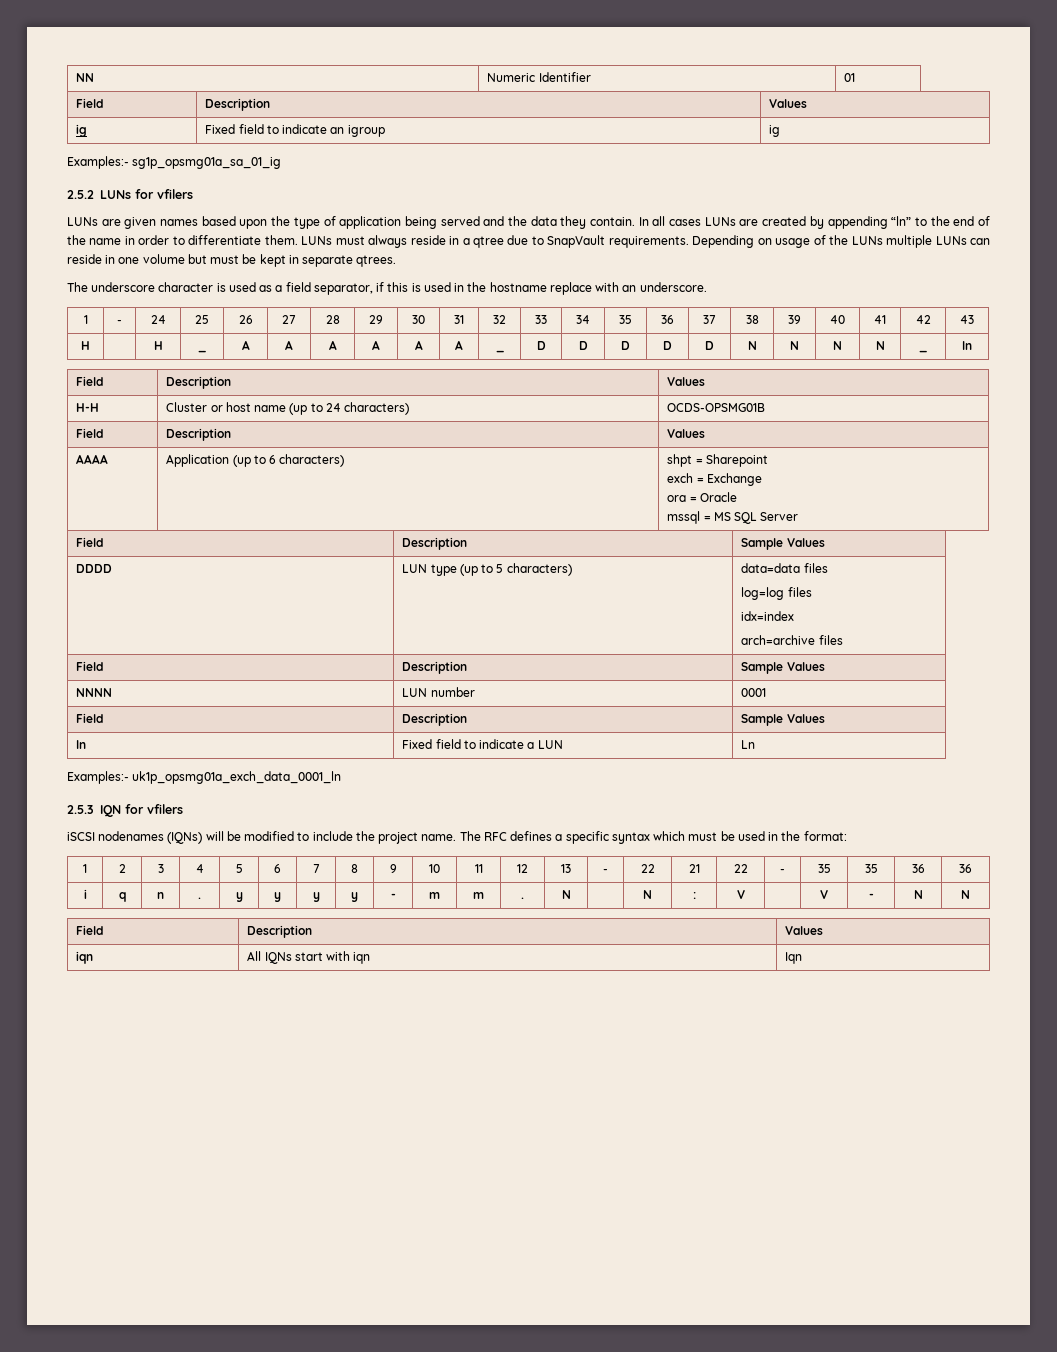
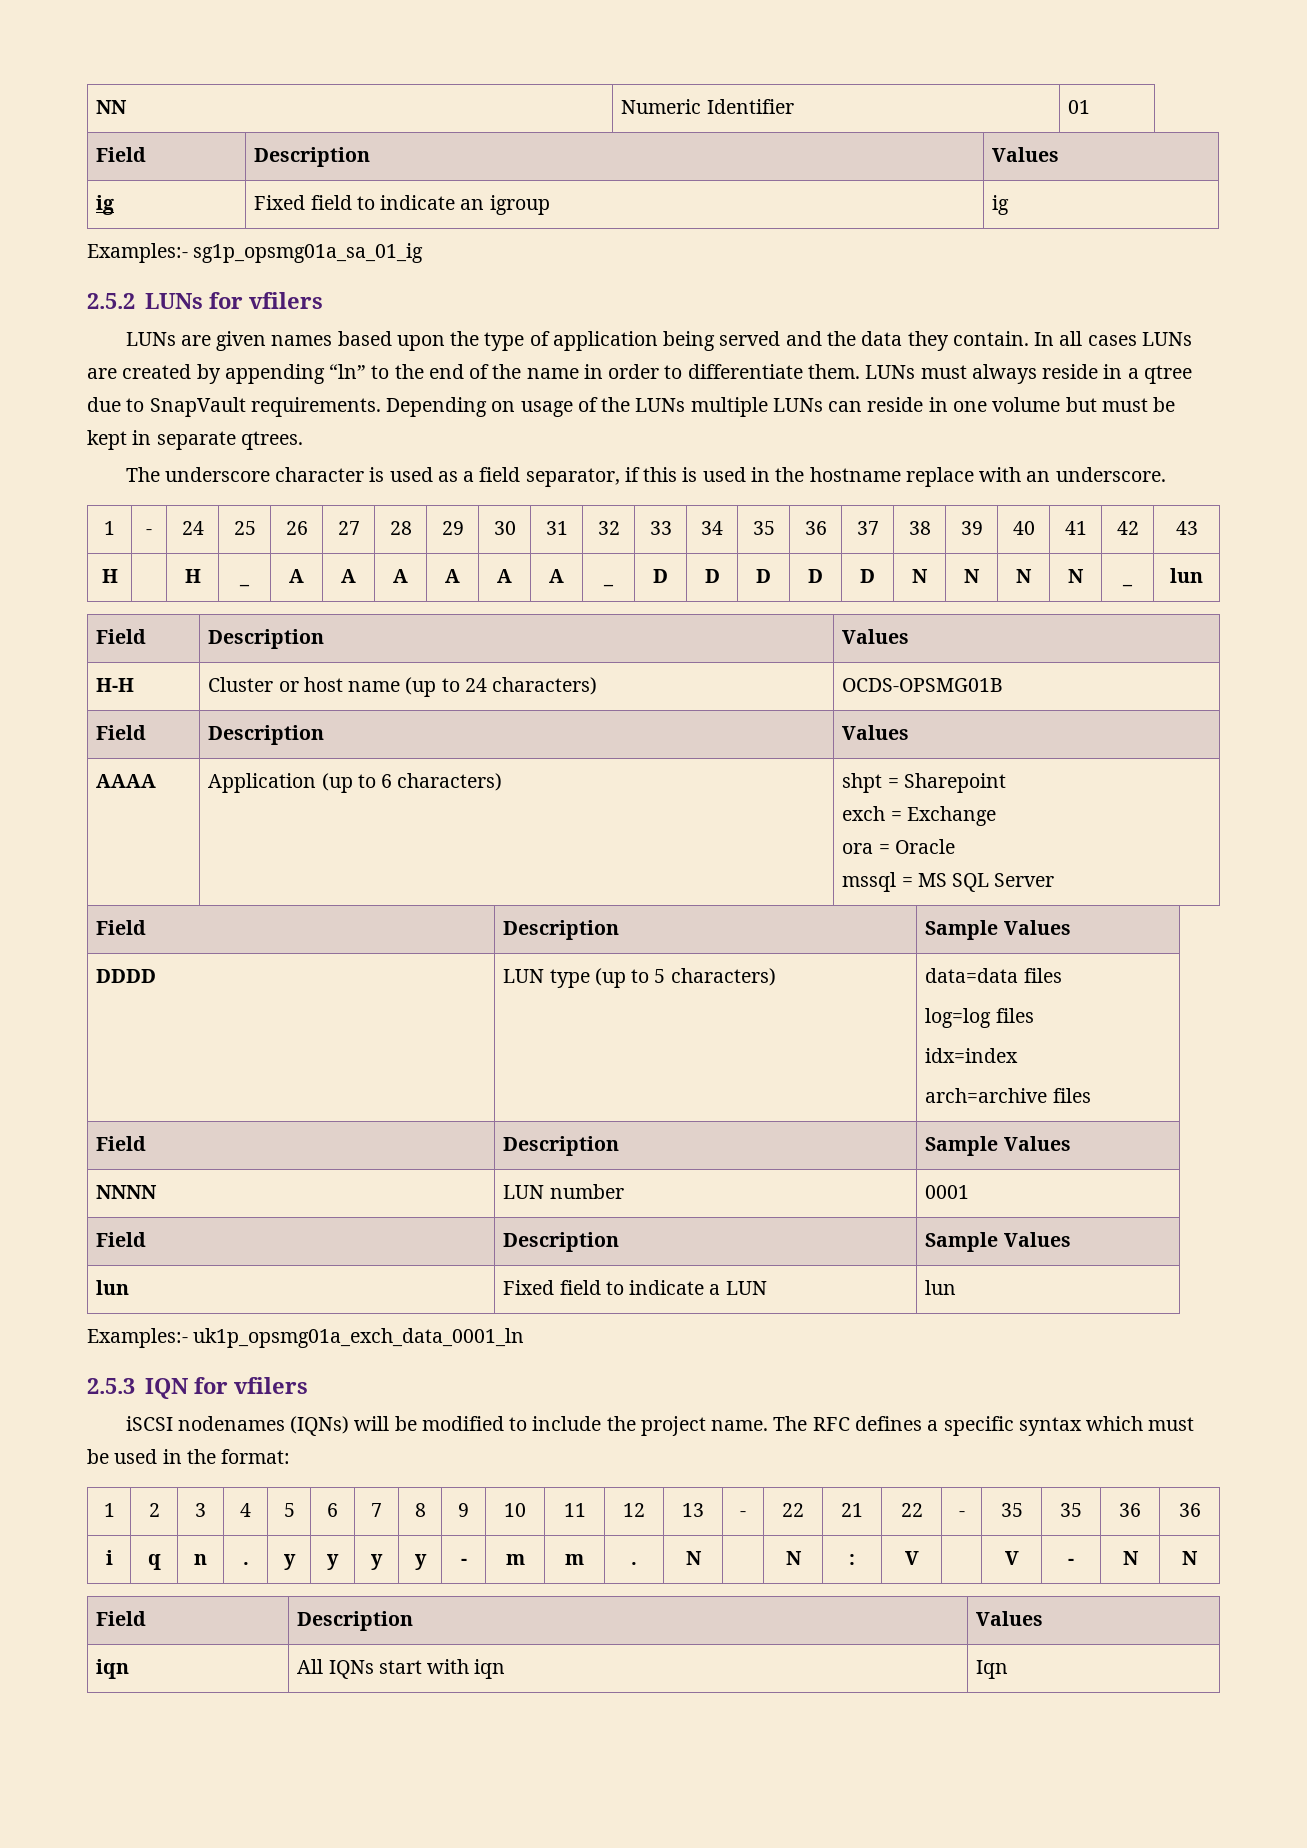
- H | | H | _ | A | A | A | A | A | A | _ | D | D | D | D | D | N | N | N | N | _ | ln
+ H | | H | _ | A | A | A | A | A | A | _ | D | D | D | D | D | N | N | N | N | _ | lun
- ln | Fixed field to indicate a LUN | Ln
+ lun | Fixed field to indicate a LUN | lun

